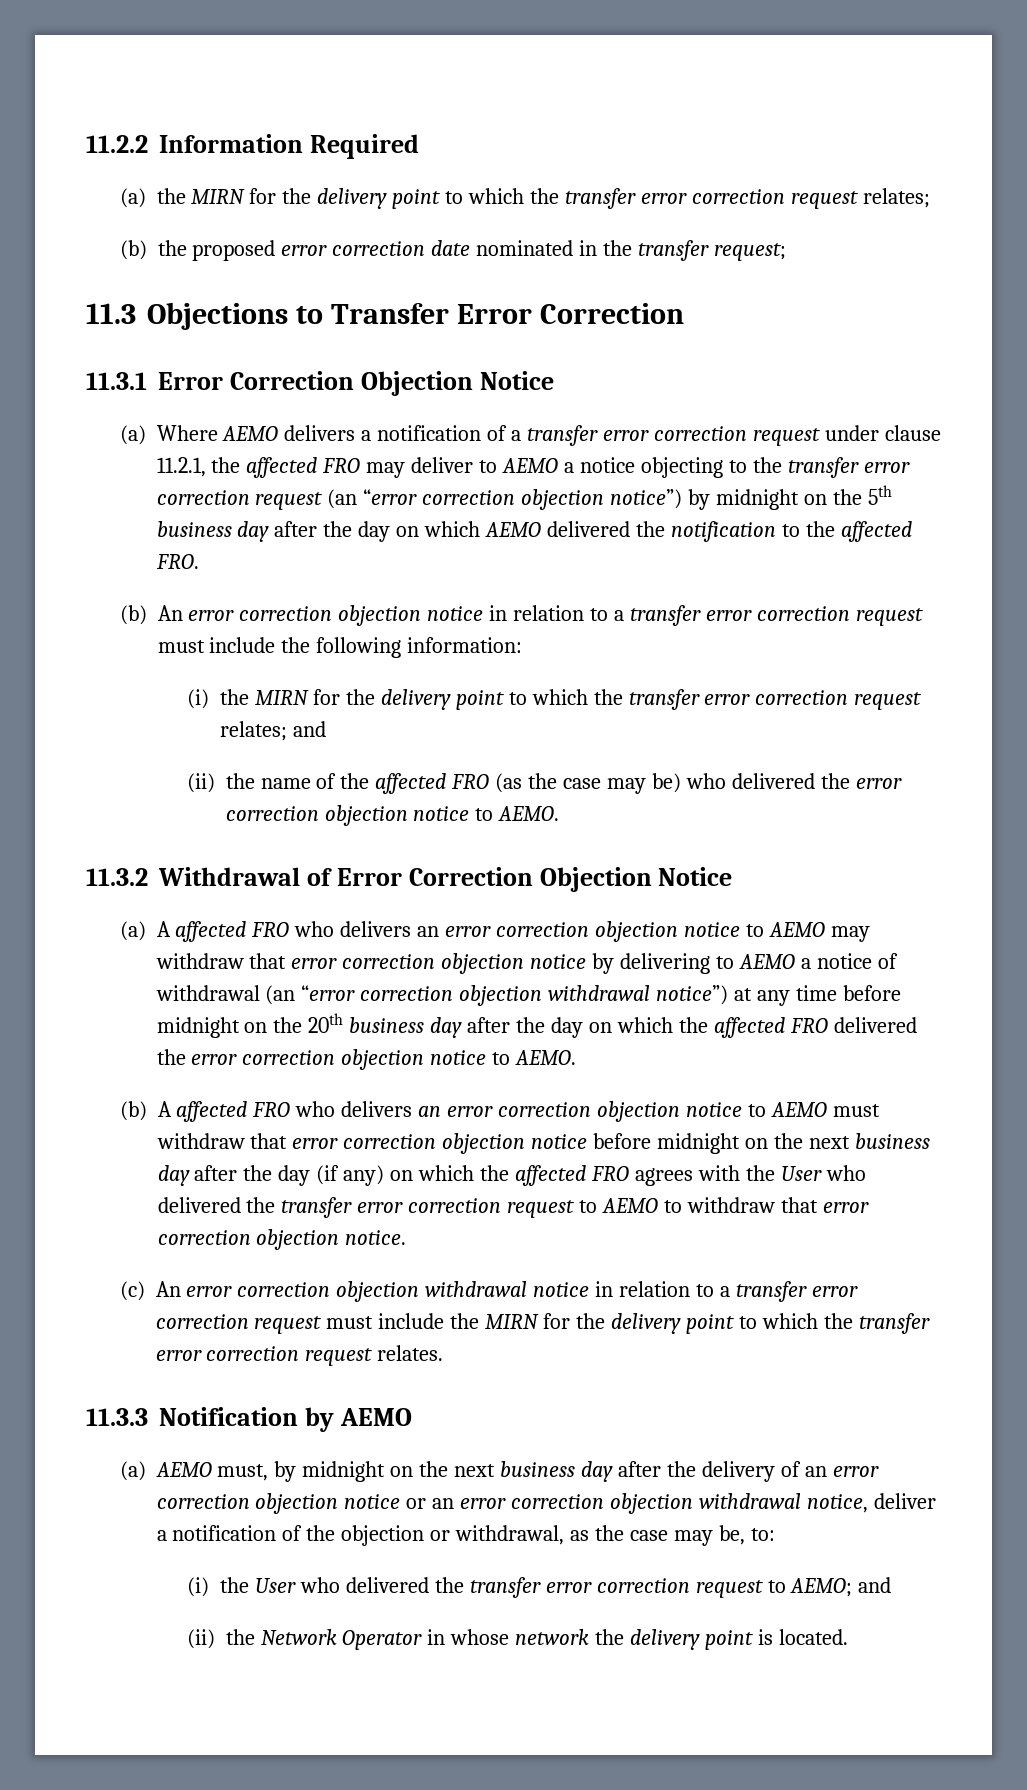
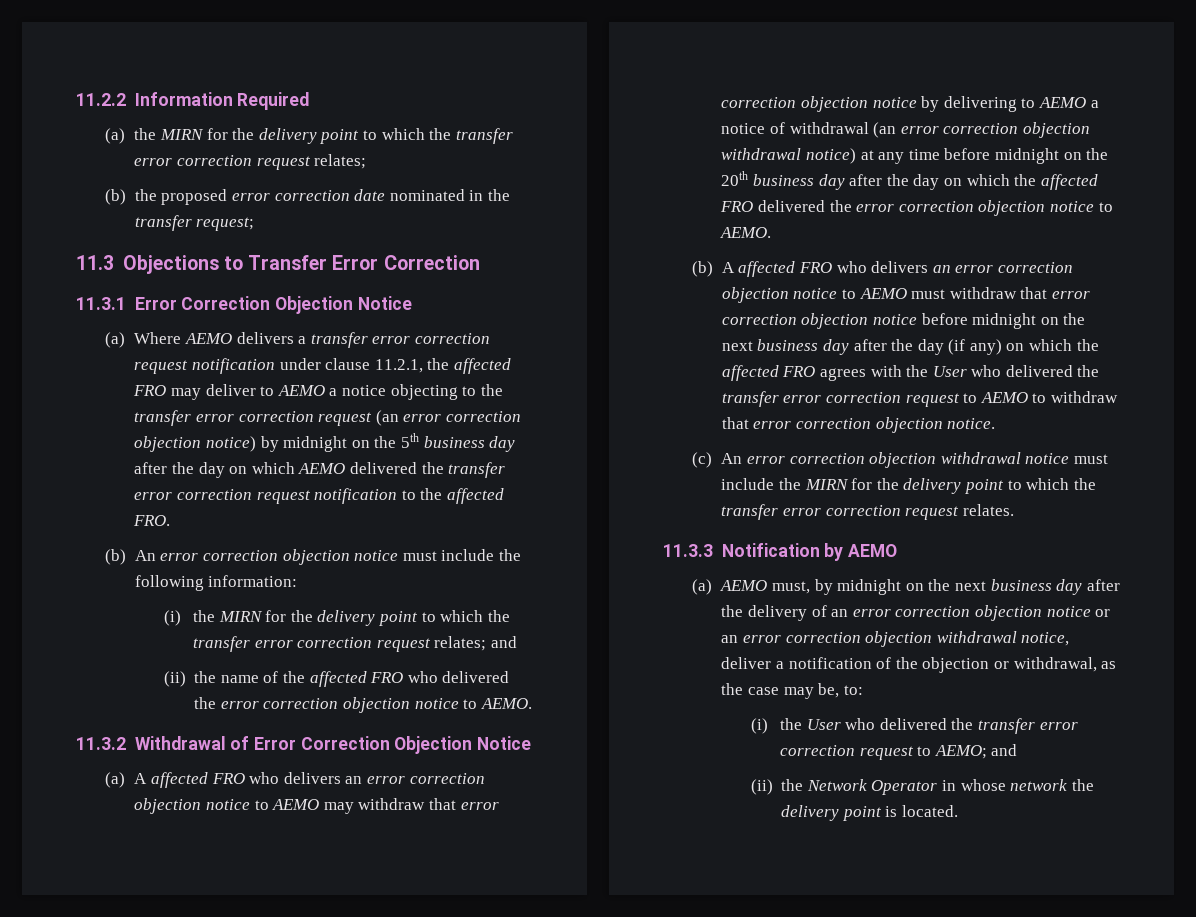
- (a) Where AEMO delivers a notification of a transfer error correction request under clause 11.2.1, the affected FRO may deliver to AEMO a notice objecting to the transfer error correction request (an “error correction objection notice”) by midnight on the 5th business day after the day on which AEMO delivered the notification to the affected FRO.
+ (a) Where AEMO delivers a transfer error correction request notification under clause 11.2.1, the affected FRO may deliver to AEMO a notice objecting to the transfer error correction request (an error correction objection notice) by midnight on the 5th business day after the day on which AEMO delivered the transfer error correction request notification to the affected FRO.
- (b) An error correction objection notice in relation to a transfer error correction request must include the following information:
+ (b) An error correction objection notice must include the following information:
- (ii) the name of the affected FRO (as the case may be) who delivered the error correction objection notice to AEMO.
+ (ii) the name of the affected FRO who delivered the error correction objection notice to AEMO.
- (a) A affected FRO who delivers an error correction objection notice to AEMO may withdraw that error correction objection notice by delivering to AEMO a notice of withdrawal (an “error correction objection withdrawal notice”) at any time before midnight on the 20th business day after the day on which the affected FRO delivered the error correction objection notice to AEMO.
+ (a) A affected FRO who delivers an error correction objection notice to AEMO may withdraw that error correction objection notice by delivering to AEMO a notice of withdrawal (an error correction objection withdrawal notice) at any time before midnight on the 20th business day after the day on which the affected FRO delivered the error correction objection notice to AEMO.
- (c) An error correction objection withdrawal notice in relation to a transfer error correction request must include the MIRN for the delivery point to which the transfer error correction request relates.
+ (c) An error correction objection withdrawal notice must include the MIRN for the delivery point to which the transfer error correction request relates.

